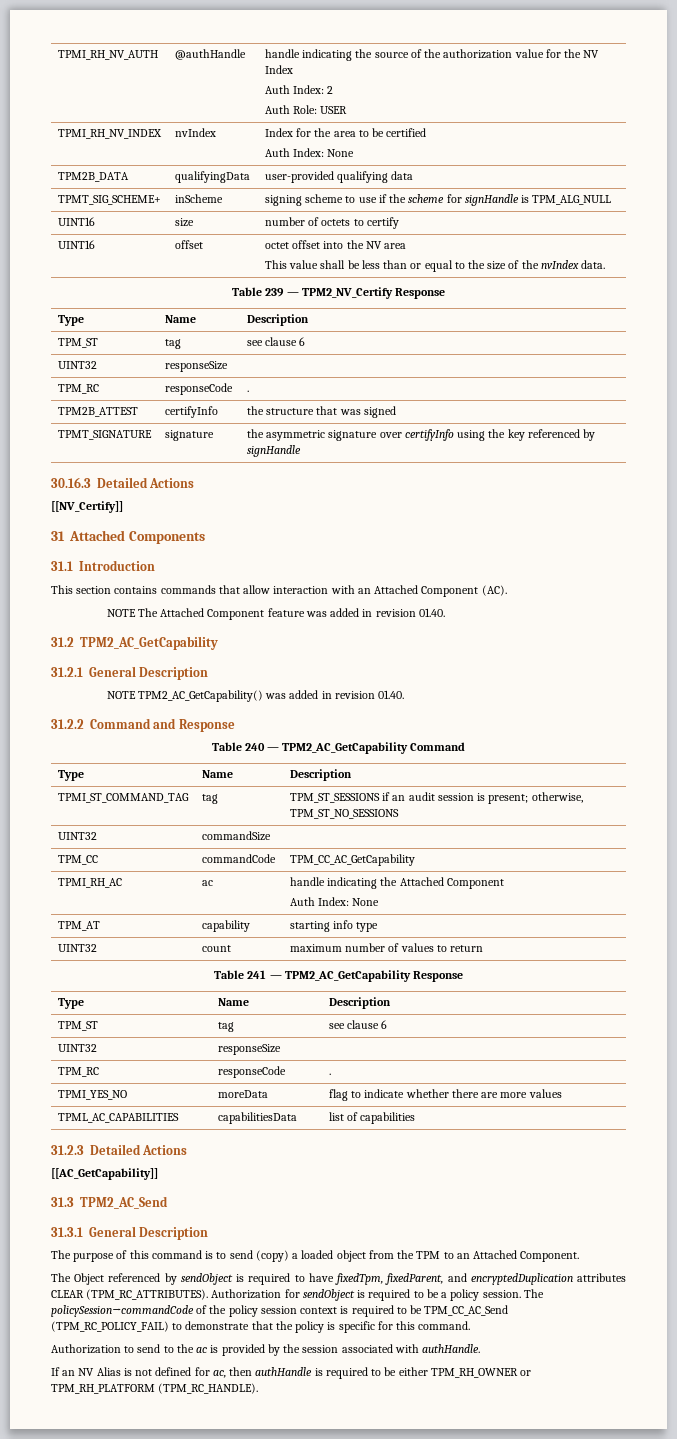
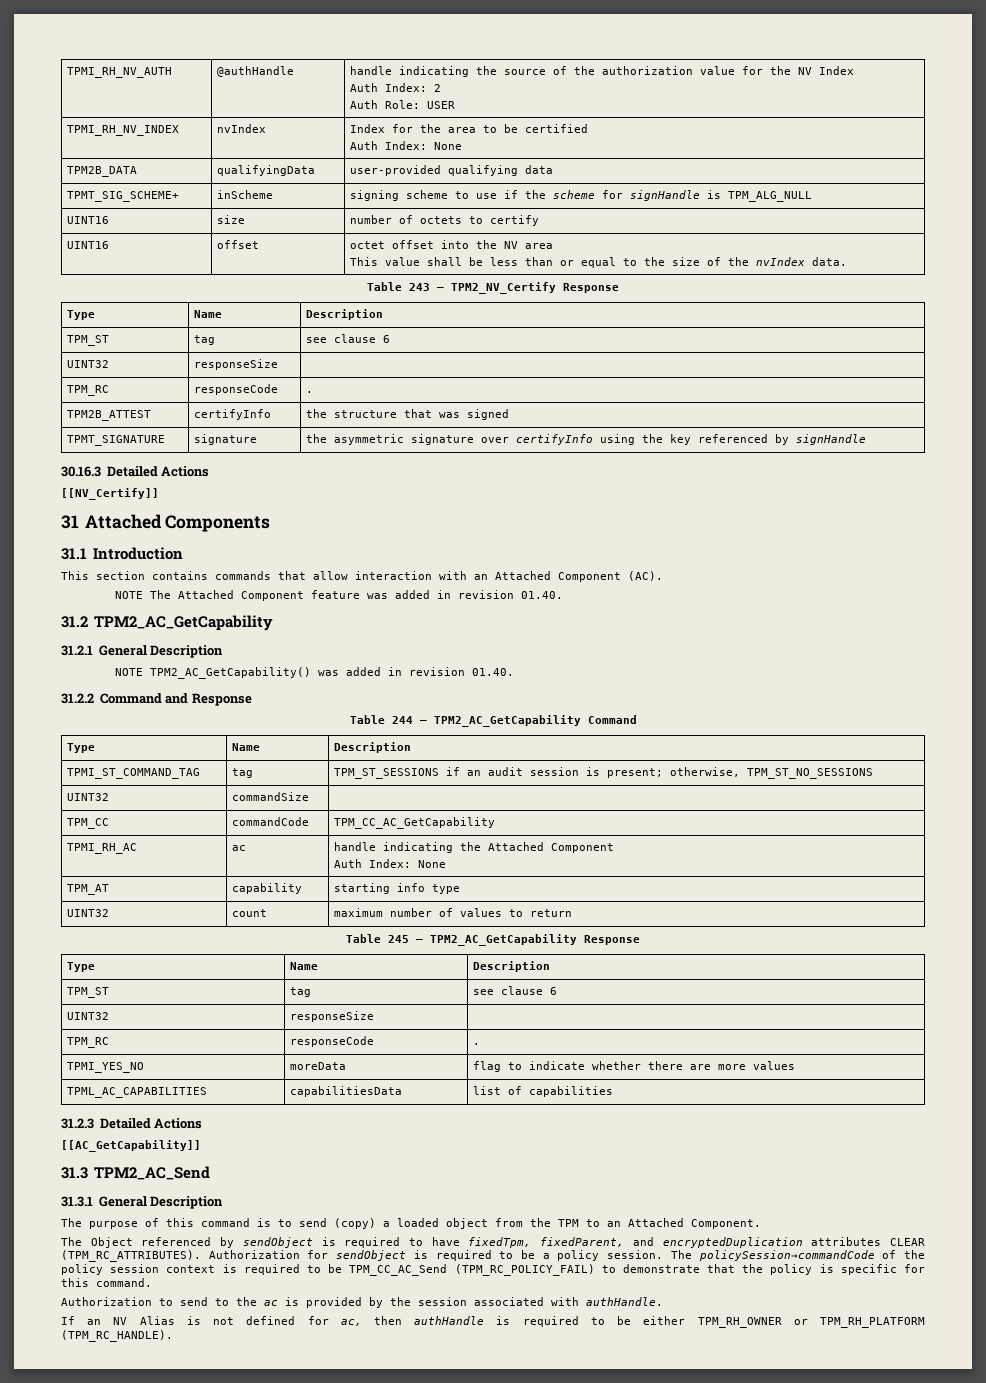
- Table 239 — TPM2_NV_Certify Response
+ Table 243 — TPM2_NV_Certify Response
- Table 240 — TPM2_AC_GetCapability Command
+ Table 244 — TPM2_AC_GetCapability Command
- Table 241 — TPM2_AC_GetCapability Response
+ Table 245 — TPM2_AC_GetCapability Response

